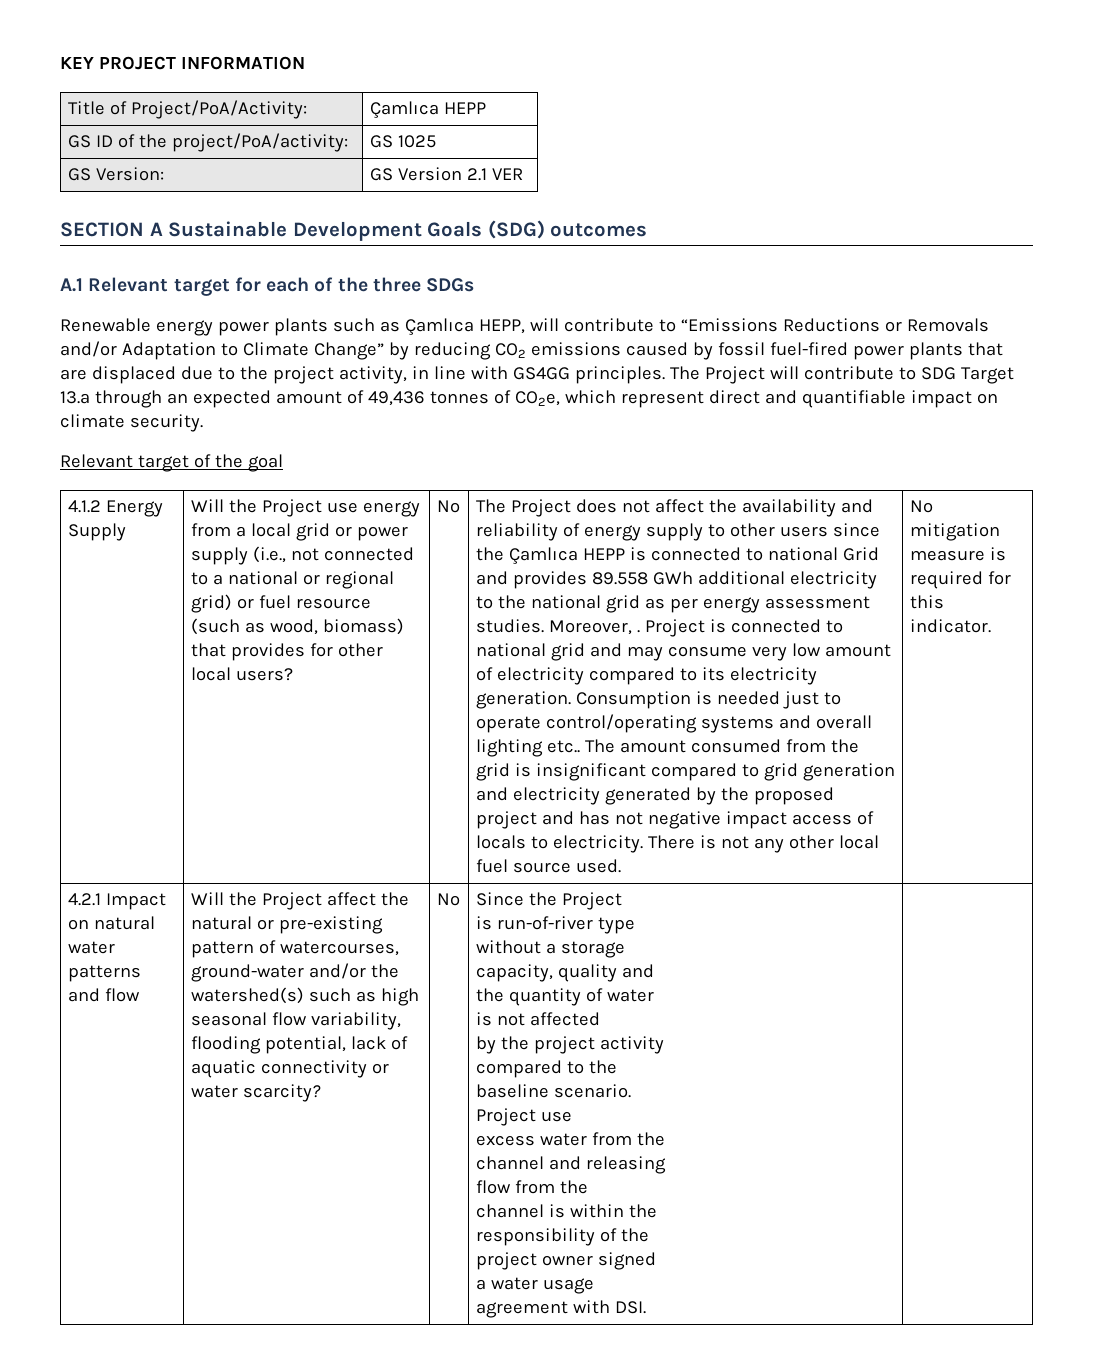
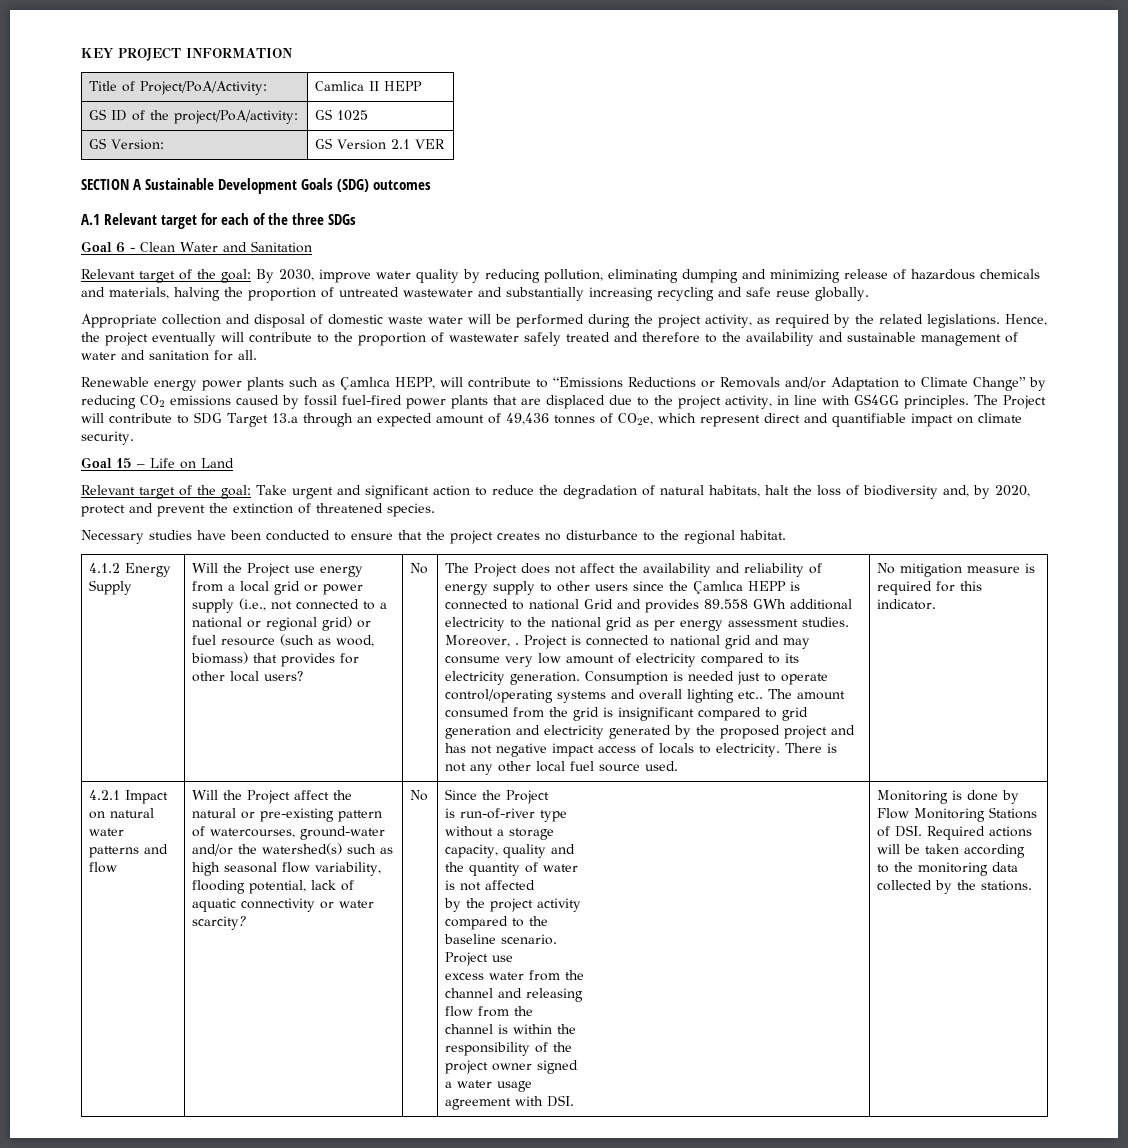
- Title of Project/PoA/Activity: | Çamlıca HEPP
+ Title of Project/PoA/Activity: | Camlica II HEPP
+ Goal 6 - Clean Water and Sanitation
+ Relevant target of the goal: By 2030, improve water quality by reducing pollution, eliminating dumping and minimizing release of hazardous chemicals and materials, halving the proportion of untreated wastewater and substantially increasing recycling and safe reuse globally.
+ Appropriate collection and disposal of domestic waste water will be performed during the project activity, as required by the related legislations. Hence, the project eventually will contribute to the proportion of wastewater safely treated and therefore to the availability and sustainable management of water and sanitation for all.
- Relevant target of the goal
+ Goal 15 – Life on Land
+ Relevant target of the goal: Take urgent and significant action to reduce the degradation of natural habitats, halt the loss of biodiversity and, by 2020, protect and prevent the extinction of threatened species.
+ Necessary studies have been conducted to ensure that the project creates no disturbance to the regional habitat.
+ Monitoring is done by Flow Monitoring Stations of DSI. Required actions will be taken according to the monitoring data collected by the stations.

